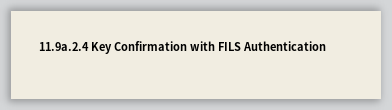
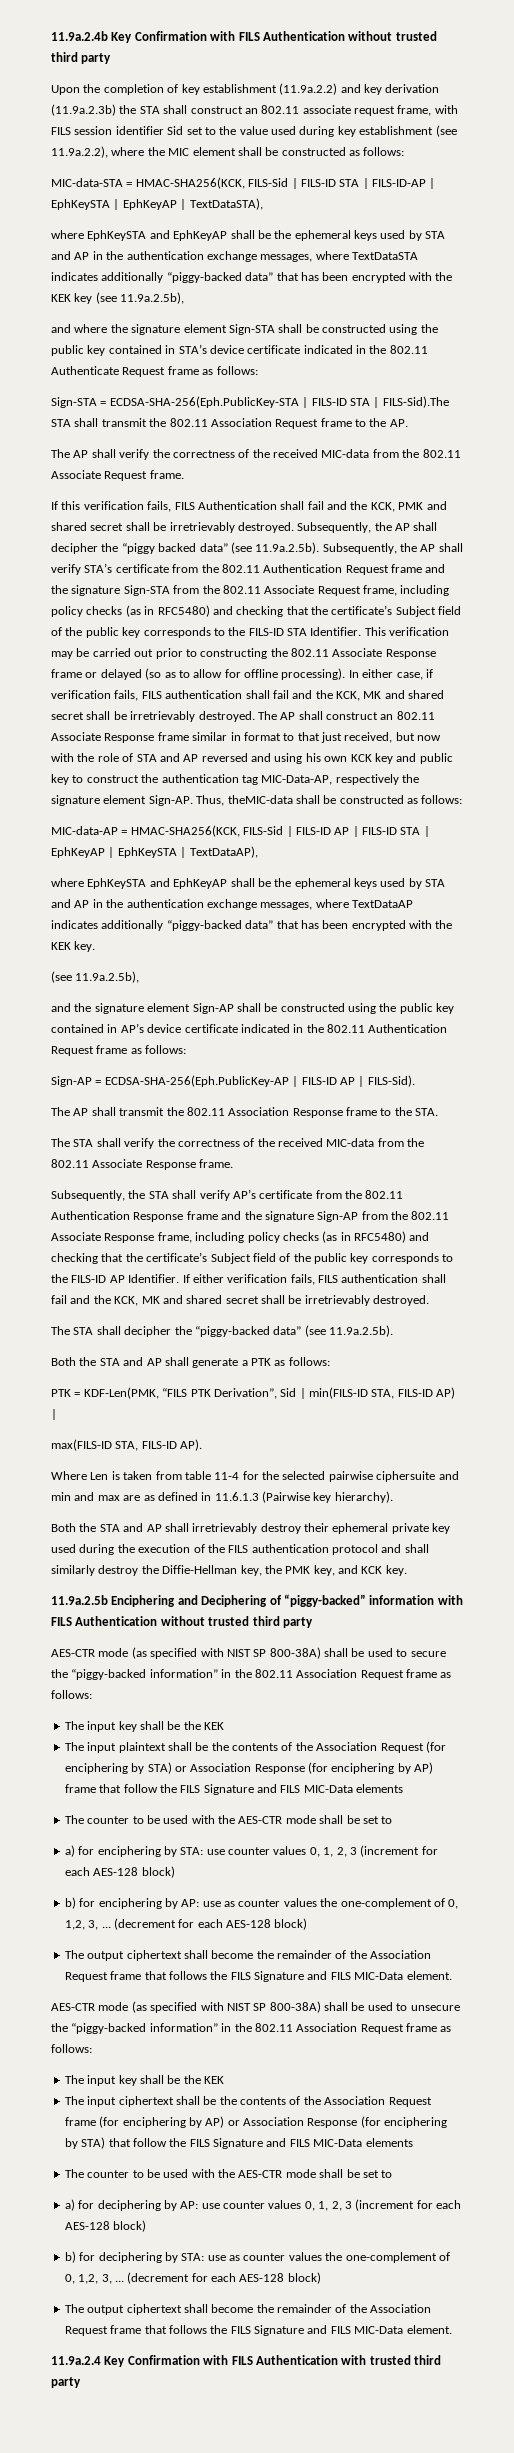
+ 11.9a.2.4b Key Confirmation with FILS Authentication without trusted third party
+ Upon the completion of key establishment (11.9a.2.2) and key derivation (11.9a.2.3b) the STA shall construct an 802.11 associate request frame, with FILS session identifier Sid set to the value used during key establishment (see 11.9a.2.2), where the MIC element shall be constructed as follows:
+ MIC-data-STA = HMAC-SHA256(KCK, FILS-Sid | FILS-ID STA | FILS-ID-AP | EphKeySTA | EphKeyAP | TextDataSTA),
+ where EphKeySTA and EphKeyAP shall be the ephemeral keys used by STA and AP in the authentication exchange messages, where TextDataSTA indicates additionally “piggy-backed data” that has been encrypted with the KEK key (see 11.9a.2.5b),
+ and where the signature element Sign-STA shall be constructed using the public key contained in STA’s device certificate indicated in the 802.11 Authenticate Request frame as follows:
+ Sign-STA = ECDSA-SHA-256(Eph.PublicKey-STA | FILS-ID STA | FILS-Sid).The STA shall transmit the 802.11 Association Request frame to the AP.
+ The AP shall verify the correctness of the received MIC-data from the 802.11 Associate Request frame.
+ If this verification fails, FILS Authentication shall fail and the KCK, PMK and shared secret shall be irretrievably destroyed. Subsequently, the AP shall decipher the “piggy backed data” (see 11.9a.2.5b). Subsequently, the AP shall verify STA’s certificate from the 802.11 Authentication Request frame and the signature Sign-STA from the 802.11 Associate Request frame, including policy checks (as in RFC5480) and checking that the certificate’s Subject field of the public key corresponds to the FILS-ID STA Identifier. This verification may be carried out prior to constructing the 802.11 Associate Response frame or delayed (so as to allow for offline processing). In either case, if verification fails, FILS authentication shall fail and the KCK, MK and shared secret shall be irretrievably destroyed. The AP shall construct an 802.11 Associate Response frame similar in format to that just received, but now with the role of STA and AP reversed and using his own KCK key and public key to construct the authentication tag MIC-Data-AP, respectively the signature element Sign-AP. Thus, theMIC-data shall be constructed as follows:
+ MIC-data-AP = HMAC-SHA256(KCK, FILS-Sid | FILS-ID AP | FILS-ID STA | EphKeyAP | EphKeySTA | TextDataAP),
+ where EphKeySTA and EphKeyAP shall be the ephemeral keys used by STA and AP in the authentication exchange messages, where TextDataAP indicates additionally “piggy-backed data” that has been encrypted with the KEK key.
+ (see 11.9a.2.5b),
+ and the signature element Sign-AP shall be constructed using the public key contained in AP’s device certificate indicated in the 802.11 Authentication Request frame as follows:
+ Sign-AP = ECDSA-SHA-256(Eph.PublicKey-AP | FILS-ID AP | FILS-Sid).
+ The AP shall transmit the 802.11 Association Response frame to the STA.
+ The STA shall verify the correctness of the received MIC-data from the 802.11 Associate Response frame.
+ Subsequently, the STA shall verify AP’s certificate from the 802.11 Authentication Response frame and the signature Sign-AP from the 802.11 Associate Response frame, including policy checks (as in RFC5480) and checking that the certificate’s Subject field of the public key corresponds to the FILS-ID AP Identifier. If either verification fails, FILS authentication shall fail and the KCK, MK and shared secret shall be irretrievably destroyed.
+ The STA shall decipher the “piggy-backed data” (see 11.9a.2.5b).
+ Both the STA and AP shall generate a PTK as follows:
+ PTK = KDF-Len(PMK, “FILS PTK Derivation”, Sid | min(FILS-ID STA, FILS-ID AP) |
+ max(FILS-ID STA, FILS-ID AP).
+ Where Len is taken from table 11-4 for the selected pairwise ciphersuite and min and max are as defined in 11.6.1.3 (Pairwise key hierarchy).
+ Both the STA and AP shall irretrievably destroy their ephemeral private key used during the execution of the FILS authentication protocol and shall similarly destroy the Diffie-Hellman key, the PMK key, and KCK key.
+ 11.9a.2.5b Enciphering and Deciphering of “piggy-backed” information with FILS Authentication without trusted third party
+ AES-CTR mode (as specified with NIST SP 800-38A) shall be used to secure the “piggy-backed information” in the 802.11 Association Request frame as follows:
+ The input key shall be the KEK
+ The input plaintext shall be the contents of the Association Request (for enciphering by STA) or Association Response (for enciphering by AP) frame that follow the FILS Signature and FILS MIC-Data elements
+ The counter to be used with the AES-CTR mode shall be set to
+ a) for enciphering by STA: use counter values 0, 1, 2, 3 (increment for each AES-128 block)
+ b) for enciphering by AP: use as counter values the one-complement of 0, 1,2, 3, ... (decrement for each AES-128 block)
+ The output ciphertext shall become the remainder of the Association Request frame that follows the FILS Signature and FILS MIC-Data element.
+ AES-CTR mode (as specified with NIST SP 800-38A) shall be used to unsecure the “piggy-backed information” in the 802.11 Association Request frame as follows:
+ The input key shall be the KEK
+ The input ciphertext shall be the contents of the Association Request frame (for enciphering by AP) or Association Response (for enciphering by STA) that follow the FILS Signature and FILS MIC-Data elements
+ The counter to be used with the AES-CTR mode shall be set to
+ a) for deciphering by AP: use counter values 0, 1, 2, 3 (increment for each AES-128 block)
+ b) for deciphering by STA: use as counter values the one-complement of 0, 1,2, 3, ... (decrement for each AES-128 block)
+ The output ciphertext shall become the remainder of the Association Request frame that follows the FILS Signature and FILS MIC-Data element.
- 11.9a.2.4 Key Confirmation with FILS Authentication
+ 11.9a.2.4 Key Confirmation with FILS Authentication with trusted third party

